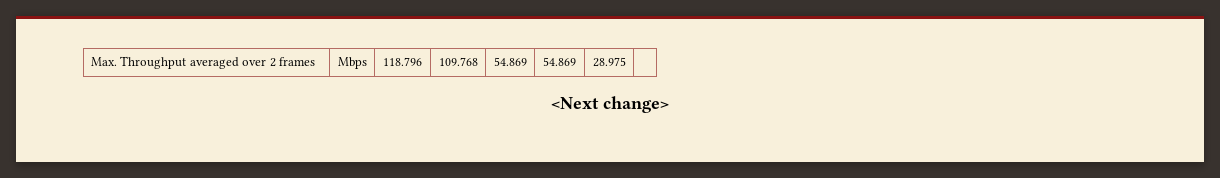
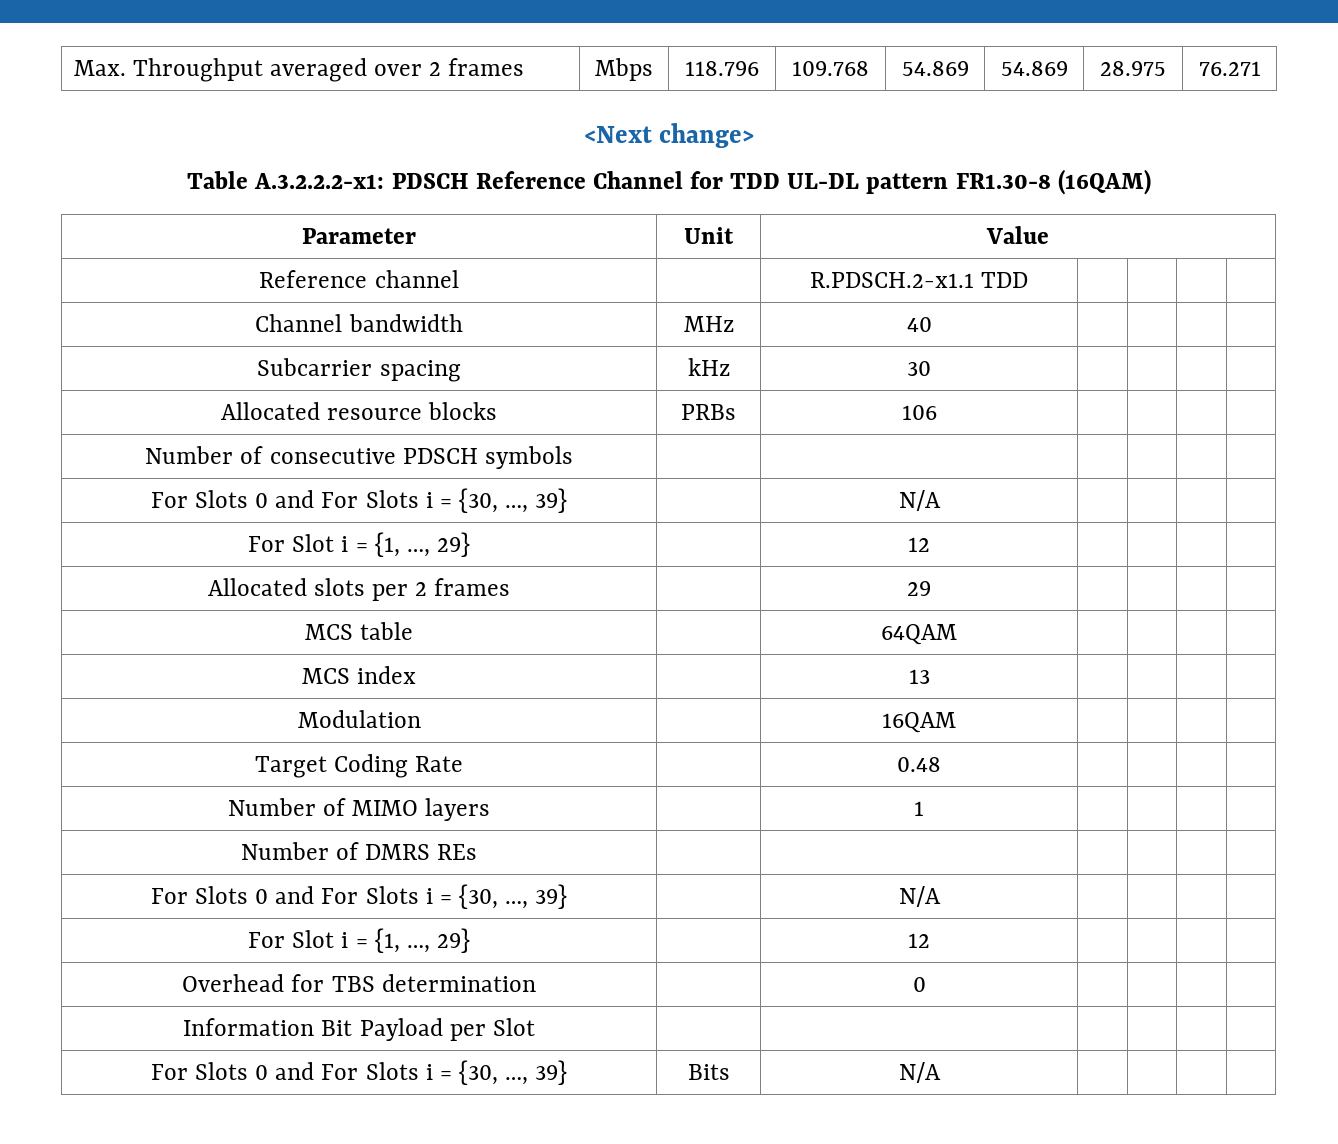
- Max. Throughput averaged over 2 frames | Mbps | 118.796 | 109.768 | 54.869 | 54.869 | 28.975 |
+ Max. Throughput averaged over 2 frames | Mbps | 118.796 | 109.768 | 54.869 | 54.869 | 28.975 | 76.271
+ Table A.3.2.2.2-x1: PDSCH Reference Channel for TDD UL-DL pattern FR1.30-8 (16QAM)
+ Parameter | Unit | Value
+ Reference channel | | R.PDSCH.2-x1.1 TDD | | | |
+ Channel bandwidth | MHz | 40 | | | |
+ Subcarrier spacing | kHz | 30 | | | |
+ Allocated resource blocks | PRBs | 106 | | | |
+ Number of consecutive PDSCH symbols | | | | | |
+ For Slots 0 and For Slots i = {30, …, 39} | | N/A | | | |
+ For Slot i = {1, …, 29} | | 12 | | | |
+ Allocated slots per 2 frames | | 29 | | | |
+ MCS table | | 64QAM | | | |
+ MCS index | | 13 | | | |
+ Modulation | | 16QAM | | | |
+ Target Coding Rate | | 0.48 | | | |
+ Number of MIMO layers | | 1 | | | |
+ Number of DMRS REs | | | | | |
+ For Slots 0 and For Slots i = {30, …, 39} | | N/A | | | |
+ For Slot i = {1, …, 29} | | 12 | | | |
+ Overhead for TBS determination | | 0 | | | |
+ Information Bit Payload per Slot | | | | | |
+ For Slots 0 and For Slots i = {30, …, 39} | Bits | N/A | | | |

